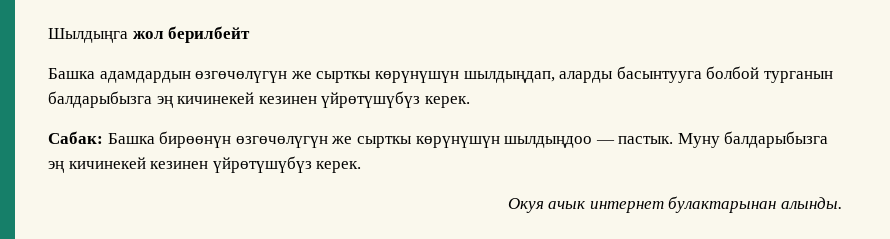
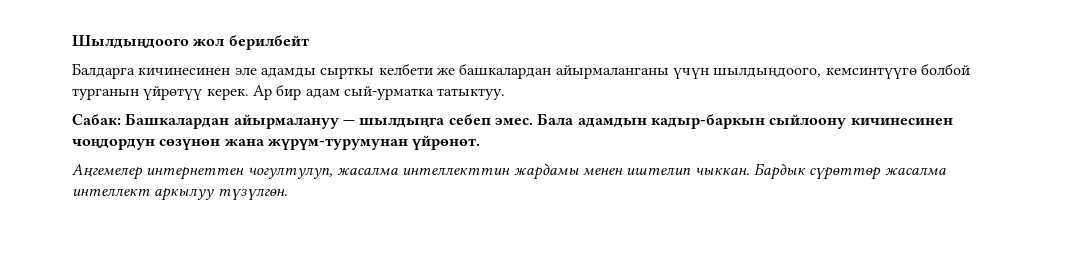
- Шылдыңга жол берилбейт
+ Шылдыңдоого жол берилбейт
- Башка адамдардын өзгөчөлүгүн же сырткы көрүнүшүн шылдыңдап, аларды басынтууга болбой турганын балдарыбызга эң кичинекей кезинен үйрөтүшүбүз керек.
- Сабак: Башка бирөөнүн өзгөчөлүгүн же сырткы көрүнүшүн шылдыңдоо — пастык. Муну балдарыбызга эң кичинекей кезинен үйрөтүшүбүз керек.
- Окуя ачык интернет булактарынан алынды.
+ Балдарга кичинесинен эле адамды сырткы келбети же башкалардан айырмаланганы үчүн шылдыңдоого, кемсинтүүгө болбой турганын үйрөтүү керек. Ар бир адам сый-урматка татыктуу.
+ Сабак: Башкалардан айырмалануу — шылдыңга себеп эмес. Бала адамдын кадыр-баркын сыйлоону кичинесинен чоңдордун сөзүнөн жана жүрүм-турумунан үйрөнөт.
+ Аңгемелер интернеттен чогултулуп, жасалма интеллекттин жардамы менен иштелип чыккан. Бардык сүрөттөр жасалма интеллект аркылуу түзүлгөн.

